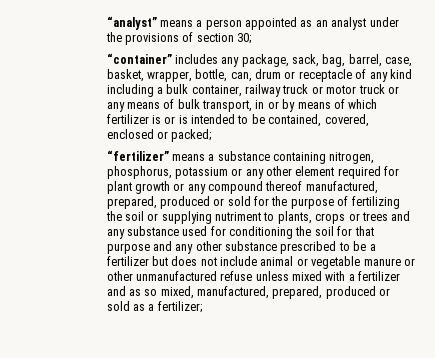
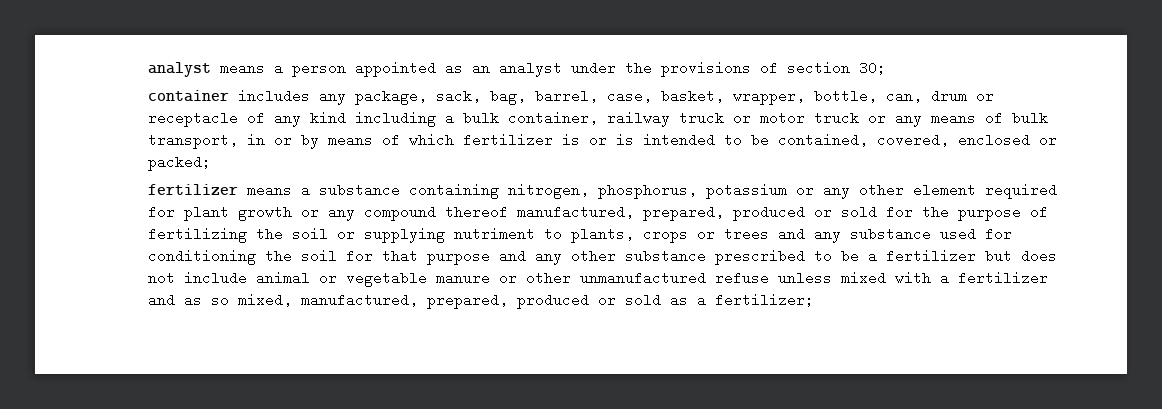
- “analyst” means a person appointed as an analyst under the provisions of section 30;
+ analyst means a person appointed as an analyst under the provisions of section 30;
- “container” includes any package, sack, bag, barrel, case, basket, wrapper, bottle, can, drum or receptacle of any kind including a bulk container, railway truck or motor truck or any means of bulk transport, in or by means of which fertilizer is or is intended to be contained, covered, enclosed or packed;
+ container includes any package, sack, bag, barrel, case, basket, wrapper, bottle, can, drum or receptacle of any kind including a bulk container, railway truck or motor truck or any means of bulk transport, in or by means of which fertilizer is or is intended to be contained, covered, enclosed or packed;
- “fertilizer” means a substance containing nitrogen, phosphorus, potassium or any other element required for plant growth or any compound thereof manufactured, prepared, produced or sold for the purpose of fertilizing the soil or supplying nutriment to plants, crops or trees and any substance used for conditioning the soil for that purpose and any other substance prescribed to be a fertilizer but does not include animal or vegetable manure or other unmanufactured refuse unless mixed with a fertilizer and as so mixed, manufactured, prepared, produced or sold as a fertilizer;
+ fertilizer means a substance containing nitrogen, phosphorus, potassium or any other element required for plant growth or any compound thereof manufactured, prepared, produced or sold for the purpose of fertilizing the soil or supplying nutriment to plants, crops or trees and any substance used for conditioning the soil for that purpose and any other substance prescribed to be a fertilizer but does not include animal or vegetable manure or other unmanufactured refuse unless mixed with a fertilizer and as so mixed, manufactured, prepared, produced or sold as a fertilizer;

